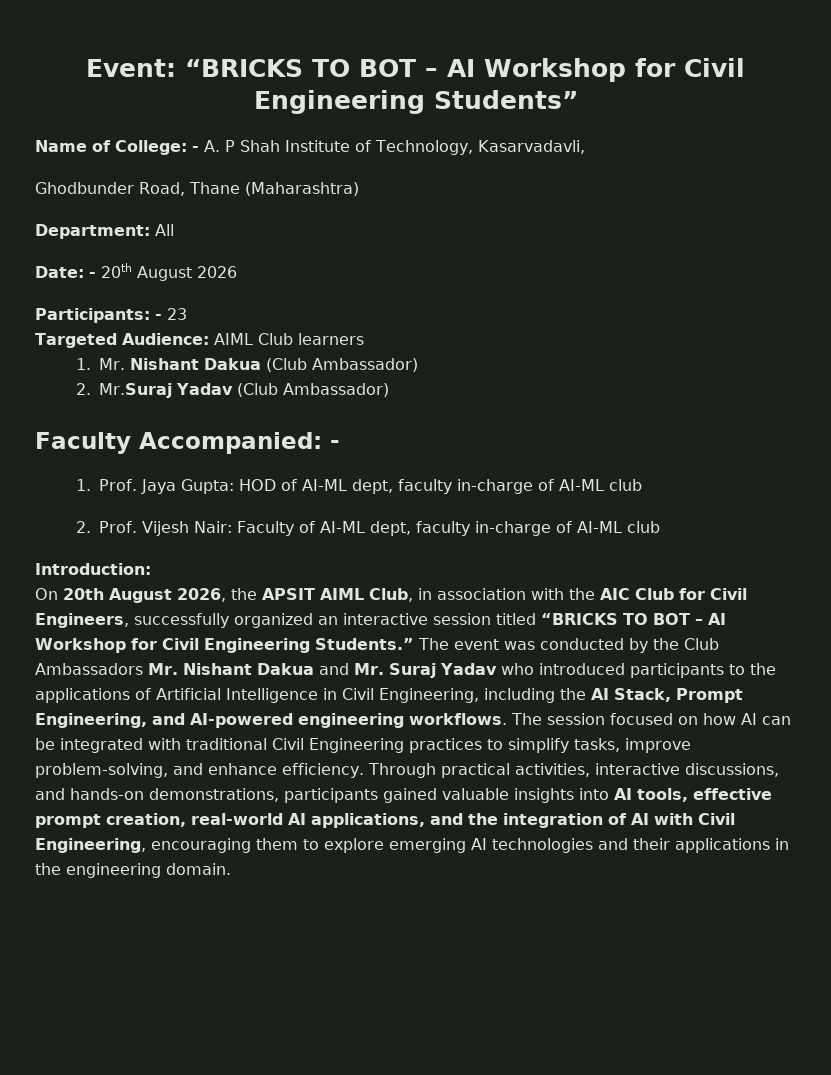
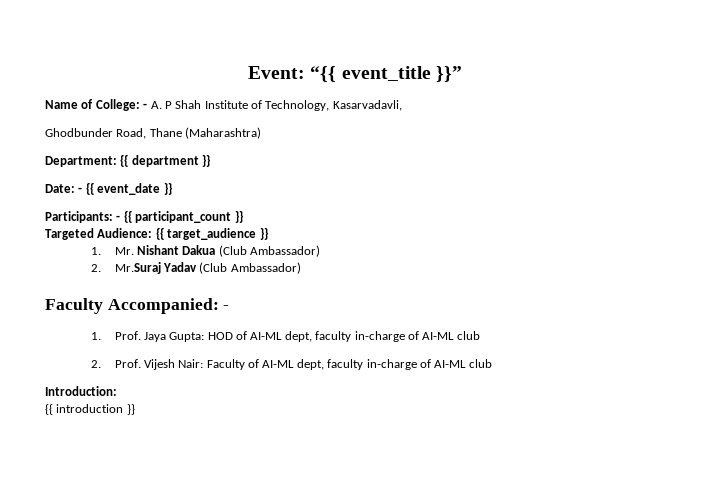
- Event: “BRICKS TO BOT – AI Workshop for Civil Engineering Students”
+ Event: “{{ event_title }}”
- Department: All
+ Department: {{ department }}
- Date: - 20th August 2026
+ Date: - {{ event_date }}
- Participants: - 23
+ Participants: - {{ participant_count }}
- Targeted Audience: AIML Club learners
+ Targeted Audience: {{ target_audience }}
- On 20th August 2026, the APSIT AIML Club, in association with the AIC Club for Civil Engineers, successfully organized an interactive session titled “BRICKS TO BOT – AI Workshop for Civil Engineering Students.” The event was conducted by the Club Ambassadors Mr. Nishant Dakua and Mr. Suraj Yadav who introduced participants to the applications of Artificial Intelligence in Civil Engineering, including the AI Stack, Prompt Engineering, and AI-powered engineering workflows. The session focused on how AI can be integrated with traditional Civil Engineering practices to simplify tasks, improve problem-solving, and enhance efficiency. Through practical activities, interactive discussions, and hands-on demonstrations, participants gained valuable insights into AI tools, effective prompt creation, real-world AI applications, and the integration of AI with Civil Engineering, encouraging them to explore emerging AI technologies and their applications in the engineering domain.
+ {{ introduction }}

